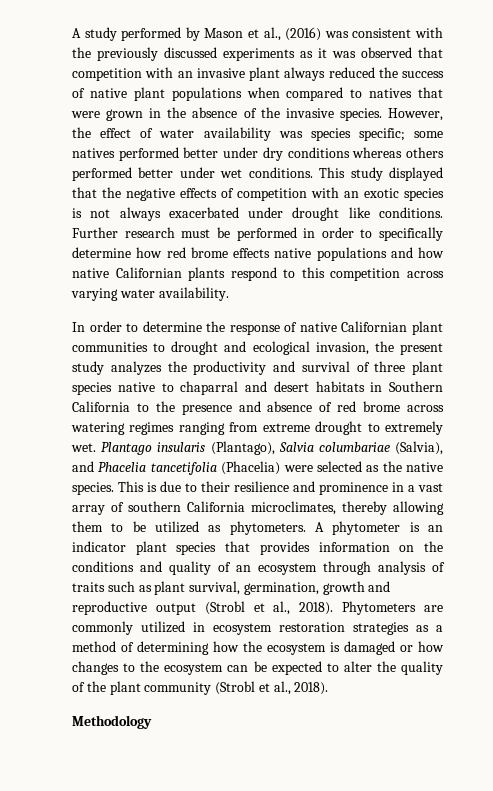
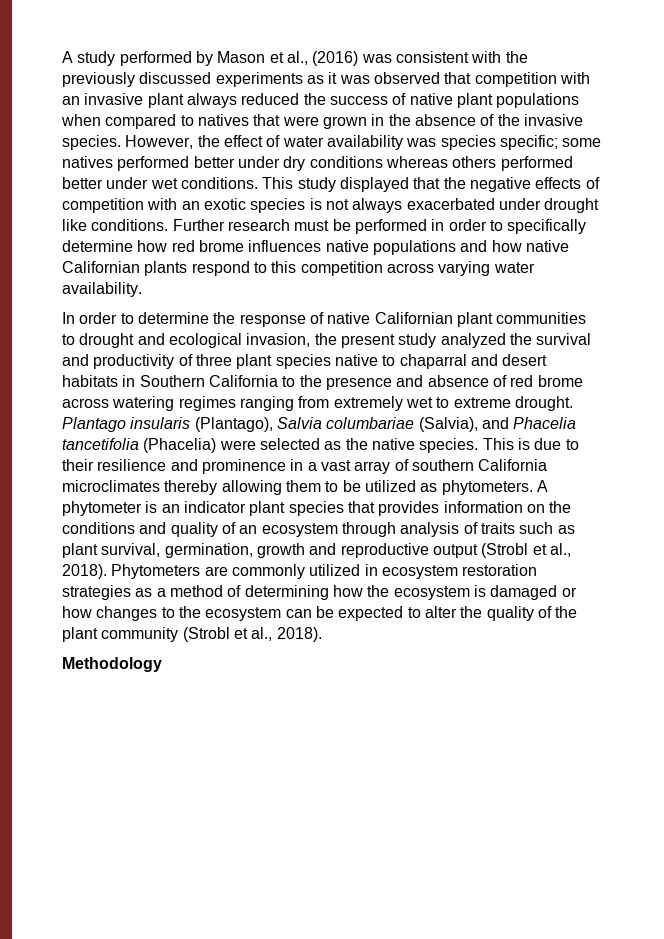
- Further research must be performed in order to specifically determine how red brome effects native populations and how native Californian plants respond to this competition across varying water availability.
+ Further research must be performed in order to specifically determine how red brome influences native populations and how native Californian plants respond to this competition across varying water availability.
- In order to determine the response of native Californian plant communities to drought and ecological invasion, the present study analyzes the productivity and survival of three plant species native to chaparral and desert habitats in Southern California to the presence and absence of red brome across watering regimes ranging from extreme drought to extremely wet.
+ In order to determine the response of native Californian plant communities to drought and ecological invasion, the present study analyzed the survival and productivity of three plant species native to chaparral and desert habitats in Southern California to the presence and absence of red brome across watering regimes ranging from extremely wet to extreme drought.
- This is due to their resilience and prominence in a vast array of southern California microclimates, thereby allowing them to be utilized as phytometers.
+ This is due to their resilience and prominence in a vast array of southern California microclimates thereby allowing them to be utilized as phytometers.

